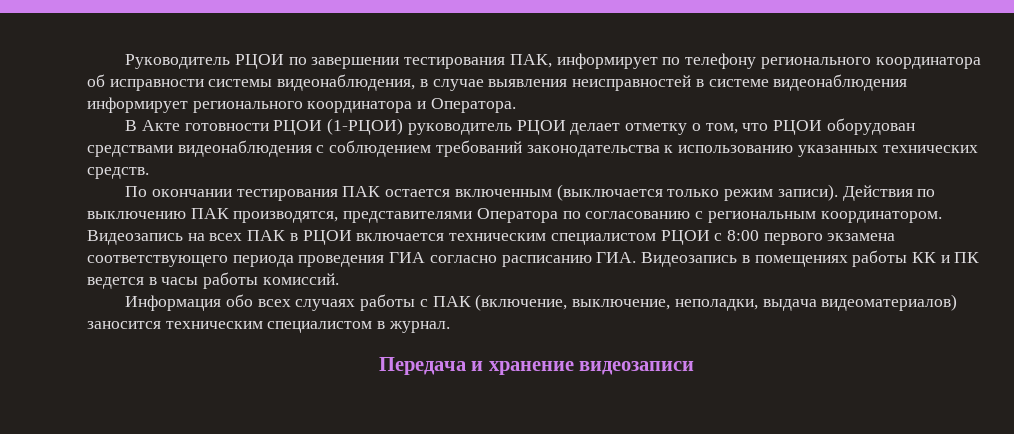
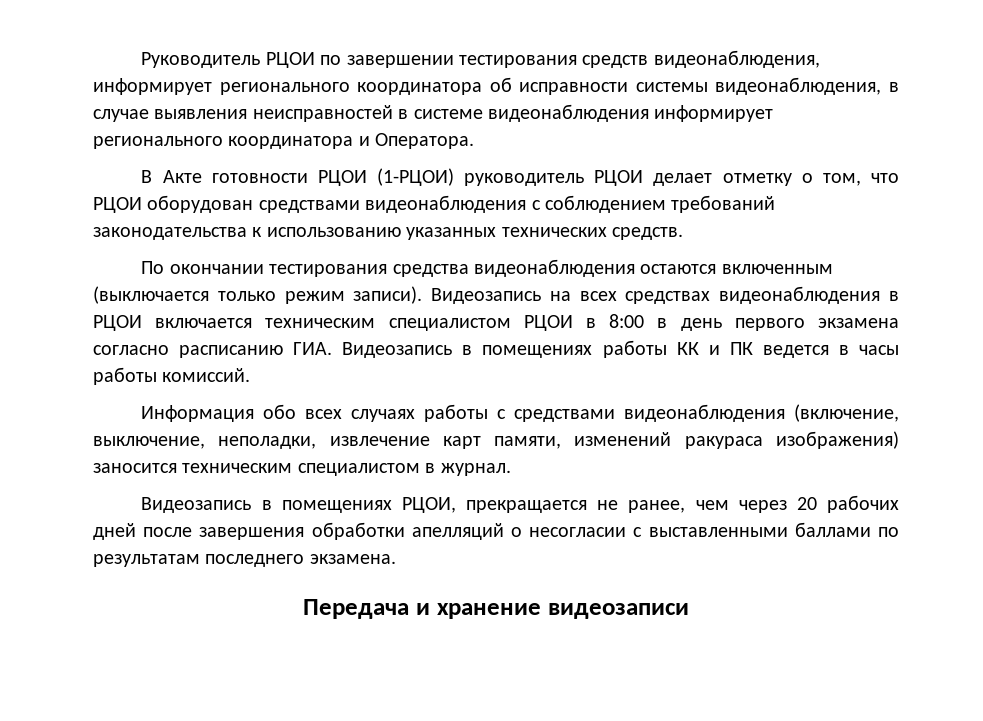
- Руководитель РЦОИ по завершении тестирования ПАК, информирует по телефону регионального координатора об исправности системы видеонаблюдения, в случае выявления неисправностей в системе видеонаблюдения информирует регионального координатора и Оператора.
+ Руководитель РЦОИ по завершении тестирования средств видеонаблюдения, информирует регионального координатора об исправности системы видеонаблюдения, в случае выявления неисправностей в системе видеонаблюдения информирует регионального координатора и Оператора.
- По окончании тестирования ПАК остается включенным (выключается только режим записи).
+ По окончании тестирования средства видеонаблюдения остаются включенным (выключается только режим записи).
- Действия по выключению ПАК производятся, представителями Оператора по согласованию с региональным координатором.
- Видеозапись на всех ПАК в РЦОИ включается техническим специалистом РЦОИ с 8:00 первого экзамена соответствующего периода проведения ГИА согласно расписанию ГИА. Видеозапись в помещениях работы КК и ПК ведется в часы работы комиссий.
+ Видеозапись на всех средствах видеонаблюдения в РЦОИ включается техническим специалистом РЦОИ в 8:00 в день первого экзамена согласно расписанию ГИА. Видеозапись в помещениях работы КК и ПК ведется в часы работы комиссий.
- Информация обо всех случаях работы с ПАК (включение, выключение, неполадки, выдача видеоматериалов) заносится техническим специалистом в журнал.
+ Информация обо всех случаях работы с средствами видеонаблюдения (включение, выключение, неполадки, извлечение карт памяти, изменений ракураса изображения) заносится техническим специалистом в журнал.
+ Видеозапись в помещениях РЦОИ, прекращается не ранее, чем через 20 рабочих дней после завершения обработки апелляций о несогласии с выставленными баллами по результатам последнего экзамена.

